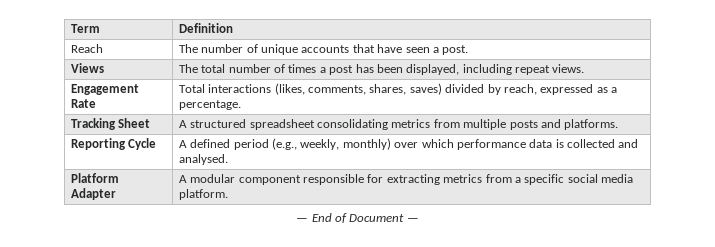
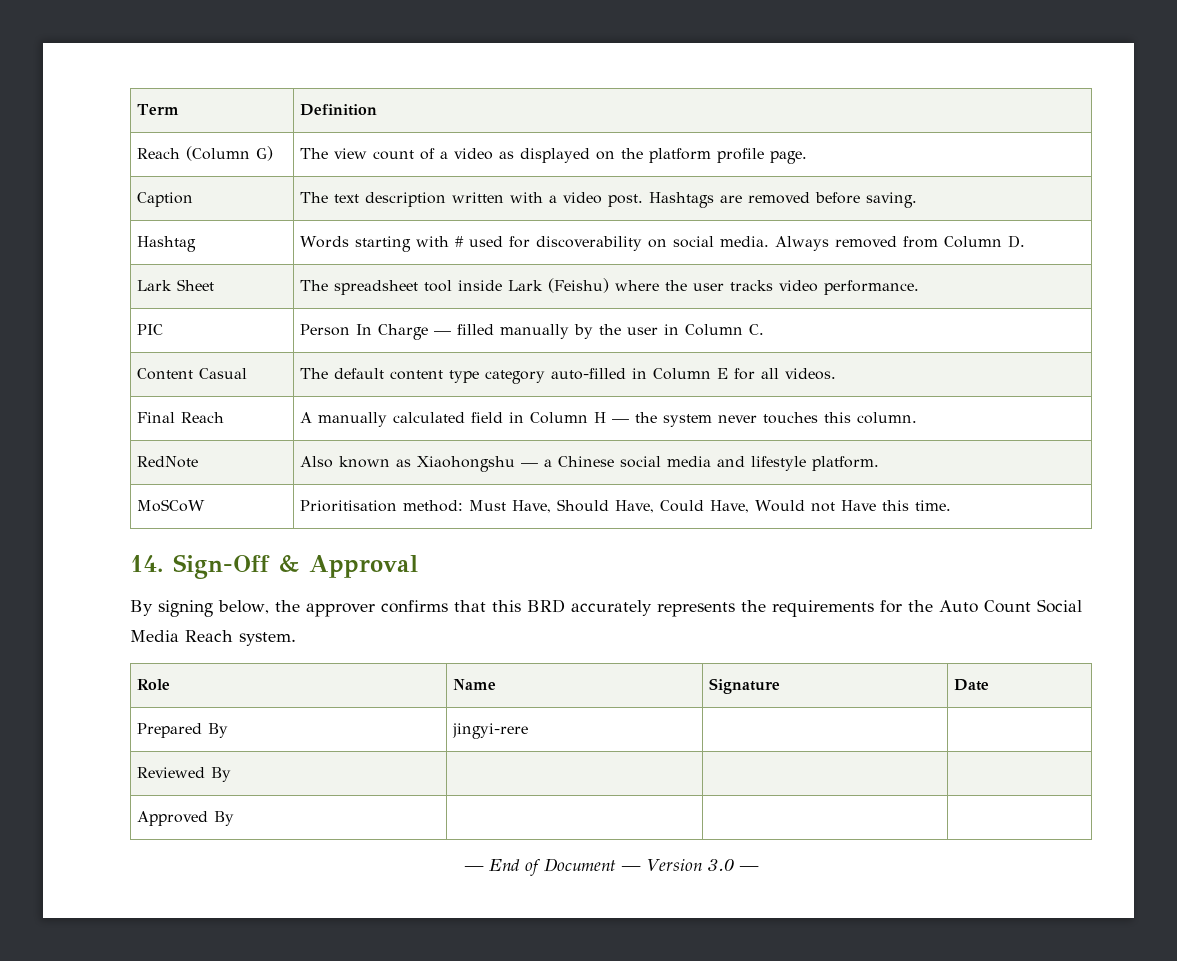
- Reach | The number of unique accounts that have seen a post.
- Views | The total number of times a post has been displayed, including repeat views.
- Engagement Rate | Total interactions (likes, comments, shares, saves) divided by reach, expressed as a percentage.
- Tracking Sheet | A structured spreadsheet consolidating metrics from multiple posts and platforms.
- Reporting Cycle | A defined period (e.g., weekly, monthly) over which performance data is collected and analysed.
- Platform Adapter | A modular component responsible for extracting metrics from a specific social media platform.
+ Reach (Column G) | The view count of a video as displayed on the platform profile page.
+ Caption | The text description written with a video post. Hashtags are removed before saving.
+ Hashtag | Words starting with # used for discoverability on social media. Always removed from Column D.
+ Lark Sheet | The spreadsheet tool inside Lark (Feishu) where the user tracks video performance.
+ PIC | Person In Charge — filled manually by the user in Column C.
+ Content Casual | The default content type category auto-filled in Column E for all videos.
+ Final Reach | A manually calculated field in Column H — the system never touches this column.
+ RedNote | Also known as Xiaohongshu — a Chinese social media and lifestyle platform.
+ MoSCoW | Prioritisation method: Must Have, Should Have, Could Have, Would not Have this time.
+ 14. Sign-Off & Approval
+ By signing below, the approver confirms that this BRD accurately represents the requirements for the Auto Count Social Media Reach system.
+ Role | Name | Signature | Date
+ Prepared By | jingyi-rere | |
+ Reviewed By | | |
+ Approved By | | |
- — End of Document —
+ — End of Document — Version 3.0 —

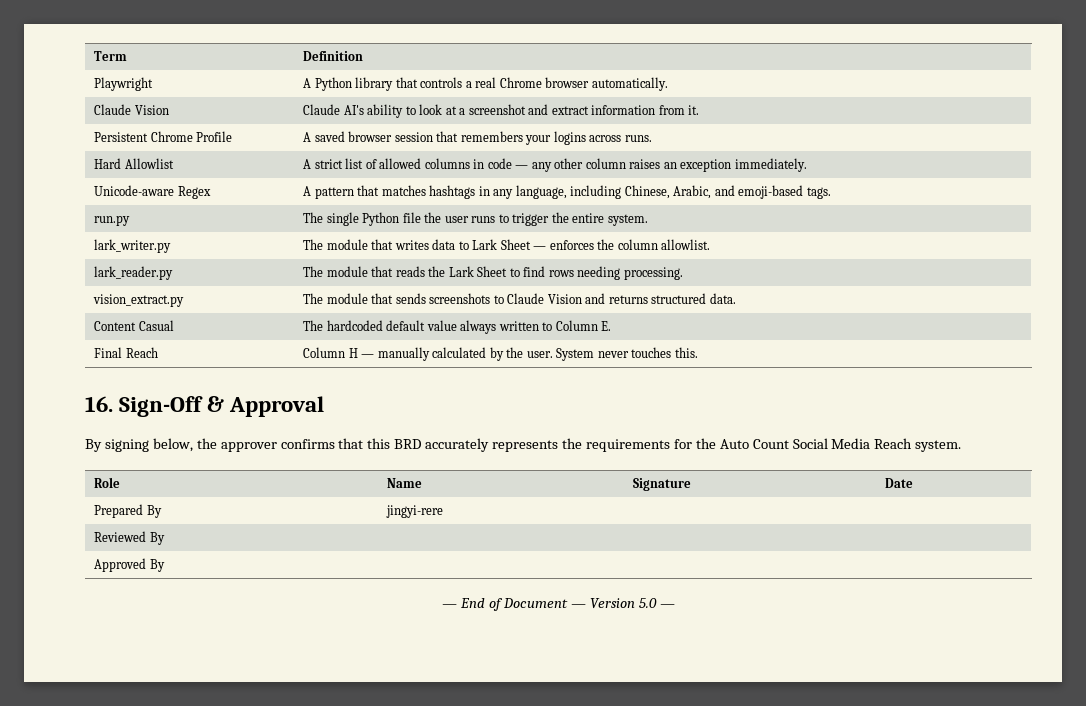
- Reach (Column G) | The view count of a video as displayed on the platform profile page.
- Caption | The text description written with a video post. Hashtags are removed before saving.
- Hashtag | Words starting with # used for discoverability on social media. Always removed from Column D.
- Lark Sheet | The spreadsheet tool inside Lark (Feishu) where the user tracks video performance.
- PIC | Person In Charge — filled manually by the user in Column C.
- Content Casual | The default content type category auto-filled in Column E for all videos.
- Final Reach | A manually calculated field in Column H — the system never touches this column.
- RedNote | Also known as Xiaohongshu — a Chinese social media and lifestyle platform.
- MoSCoW | Prioritisation method: Must Have, Should Have, Could Have, Would not Have this time.
- 14. Sign-Off & Approval
+ Playwright | A Python library that controls a real Chrome browser automatically.
+ Claude Vision | Claude AI's ability to look at a screenshot and extract information from it.
+ Persistent Chrome Profile | A saved browser session that remembers your logins across runs.
+ Hard Allowlist | A strict list of allowed columns in code — any other column raises an exception immediately.
+ Unicode-aware Regex | A pattern that matches hashtags in any language, including Chinese, Arabic, and emoji-based tags.
+ run.py | The single Python file the user runs to trigger the entire system.
+ lark_writer.py | The module that writes data to Lark Sheet — enforces the column allowlist.
+ lark_reader.py | The module that reads the Lark Sheet to find rows needing processing.
+ vision_extract.py | The module that sends screenshots to Claude Vision and returns structured data.
+ Content Casual | The hardcoded default value always written to Column E.
+ Final Reach | Column H — manually calculated by the user. System never touches this.
+ 16. Sign-Off & Approval
- — End of Document — Version 3.0 —
+ — End of Document — Version 5.0 —

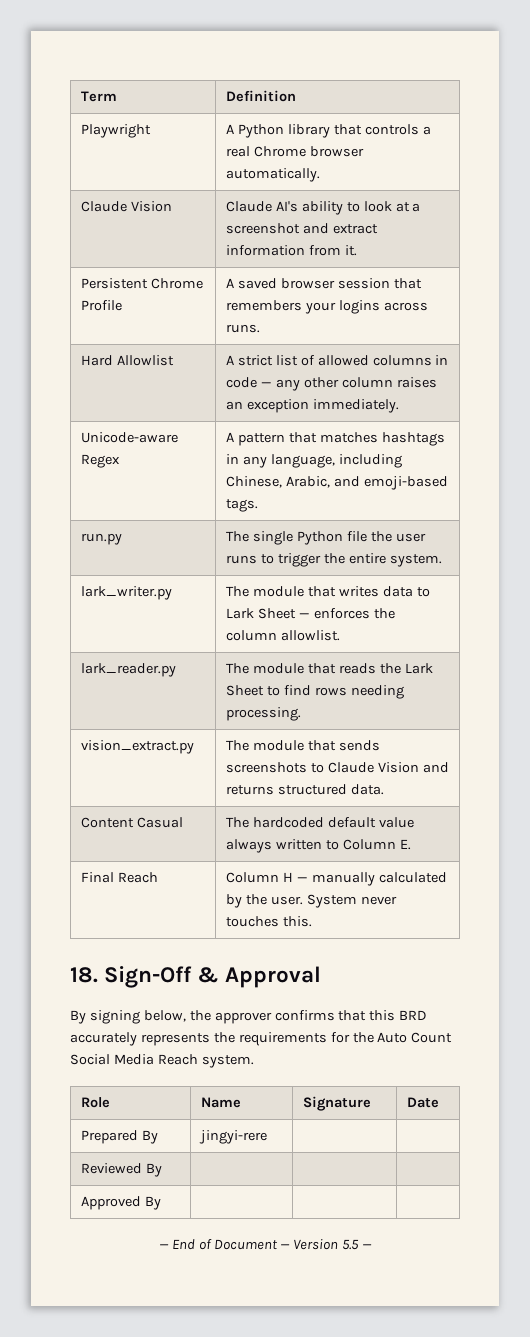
- 16. Sign-Off & Approval
+ 18. Sign-Off & Approval
- — End of Document — Version 5.0 —
+ — End of Document — Version 5.5 —

